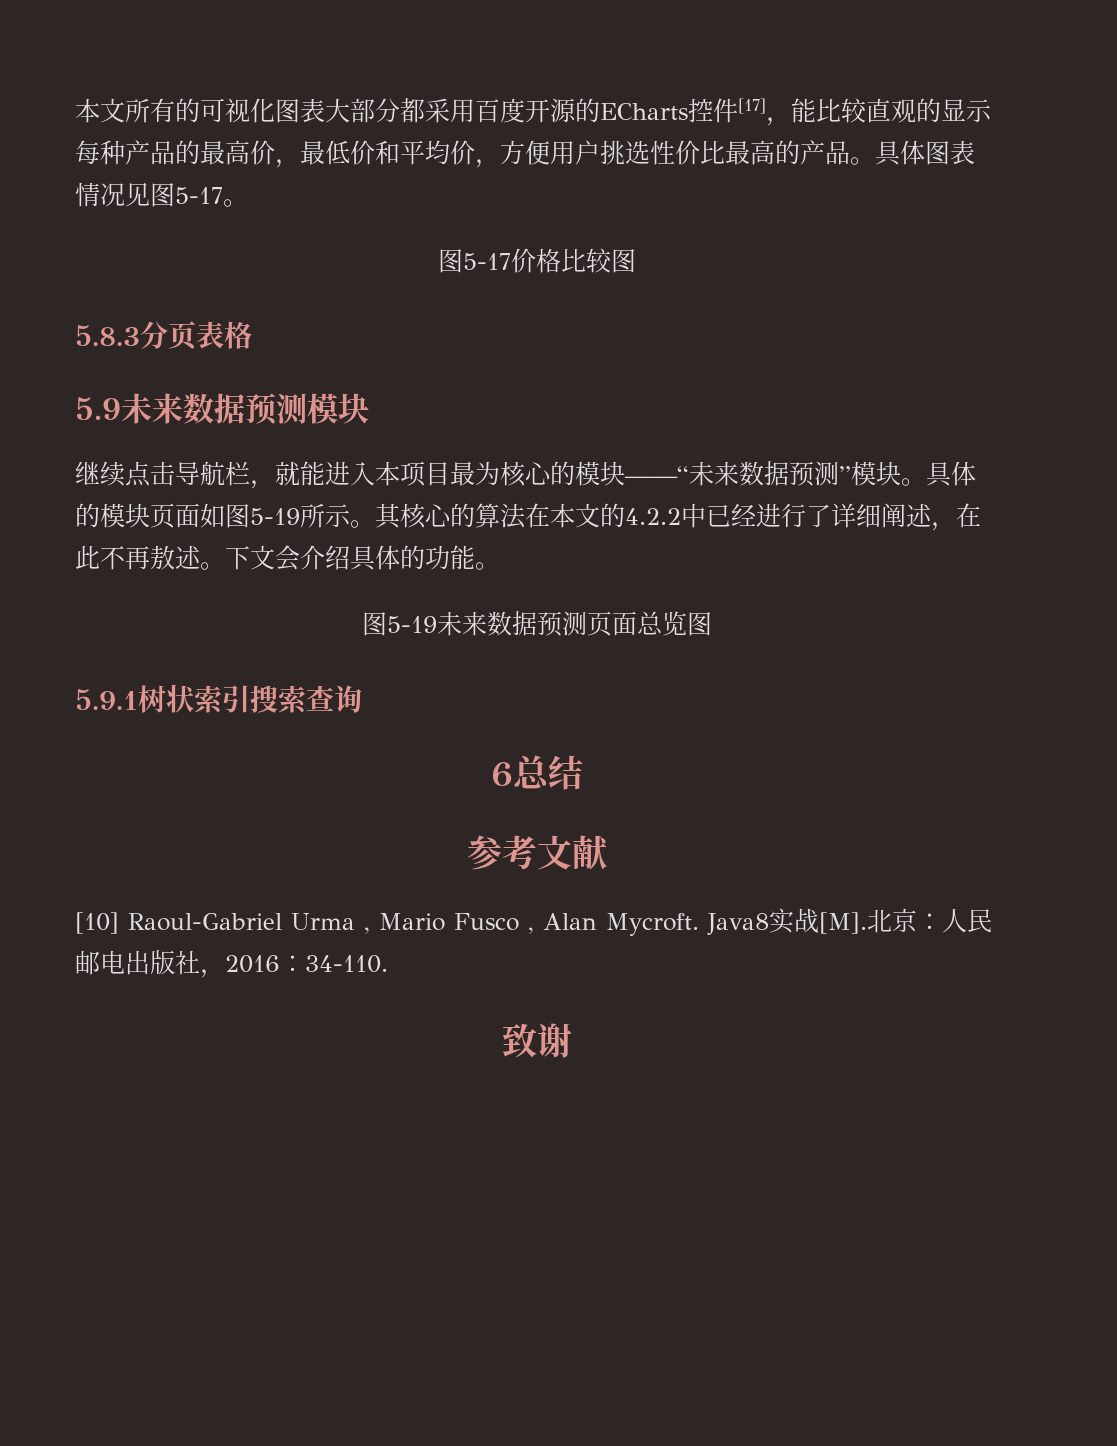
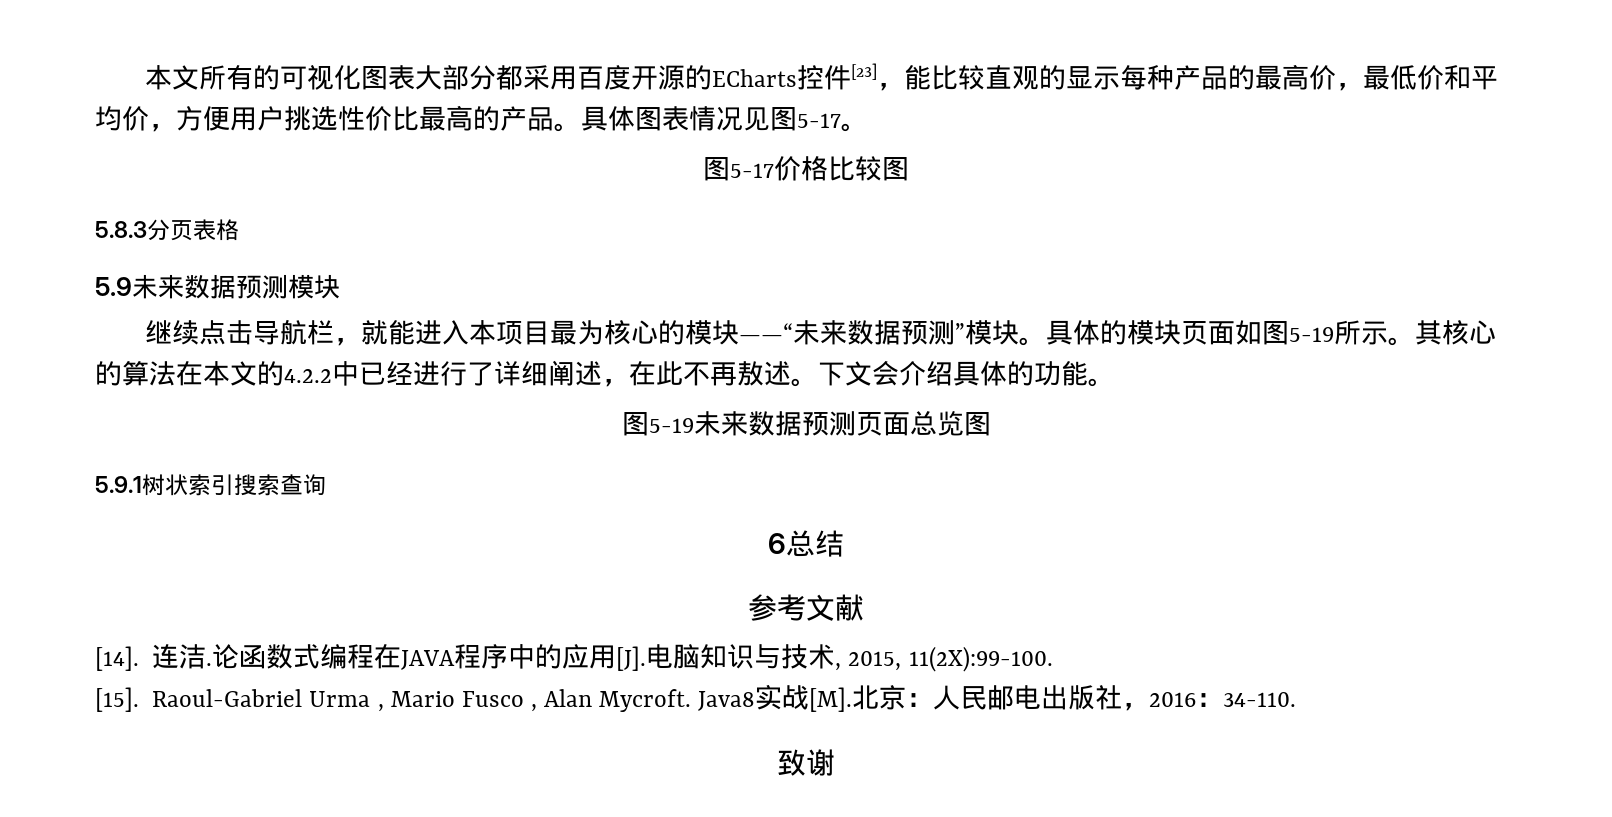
- 本文所有的可视化图表大部分都采用百度开源的ECharts控件[17]，能比较直观的显示每种产品的最高价，最低价和平均价，方便用户挑选性价比最高的产品。
+ 本文所有的可视化图表大部分都采用百度开源的ECharts控件[23]，能比较直观的显示每种产品的最高价，最低价和平均价，方便用户挑选性价比最高的产品。
- [10] Raoul-Gabriel Urma , Mario Fusco , Alan Mycroft.
+ [14].连洁.论函数式编程在JAVA程序中的应用[J].电脑知识与技术, 2015, 11(2X):99-100.
+ [15]. Raoul-Gabriel Urma , Mario Fusco , Alan Mycroft.

